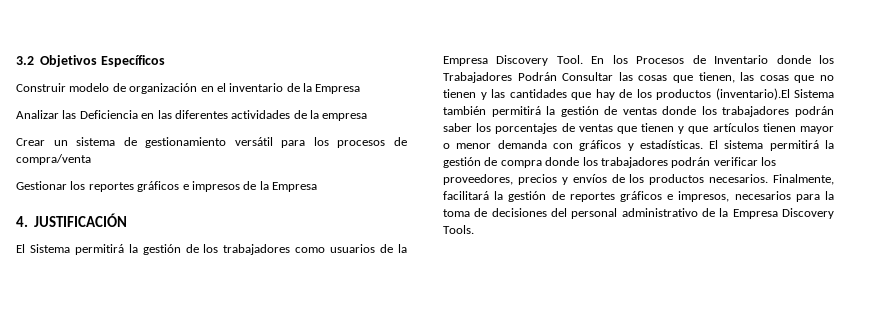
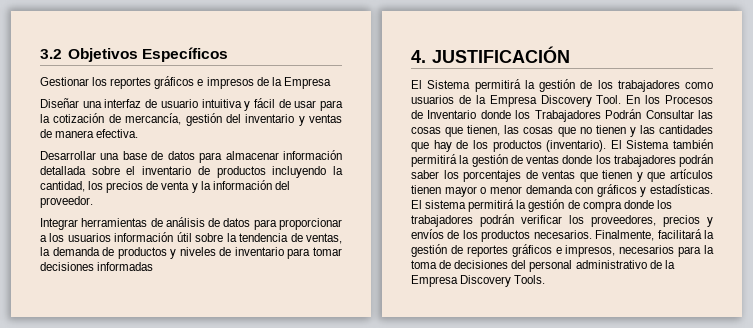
- Construir modelo de organización en el inventario de la Empresa
- Analizar las Deficiencia en las diferentes actividades de la empresa
- Crear un sistema de gestionamiento versátil para los procesos de compra/venta
+ Diseñar una interfaz de usuario intuitiva y fácil de usar para la cotización de mercancía, gestión del inventario y ventas de manera efectiva.
+ Desarrollar una base de datos para almacenar información detallada sobre el inventario de productos incluyendo la cantidad, los precios de venta y la información del proveedor.
+ Integrar herramientas de análisis de datos para proporcionar a los usuarios información útil sobre la tendencia de ventas, la demanda de productos y niveles de inventario para tomar decisiones informadas
- En los Procesos de Inventario donde los Trabajadores Podrán Consultar las cosas que tienen, las cosas que no tienen y las cantidades que hay de los productos (inventario).El Sistema también permitirá la gestión de ventas donde los trabajadores podrán saber los porcentajes de ventas que tienen y que artículos tienen mayor o menor demanda con gráficos y estadísticas.
+ En los Procesos de Inventario donde los Trabajadores Podrán Consultar las cosas que tienen, las cosas que no tienen y las cantidades que hay de los productos (inventario). El Sistema también permitirá la gestión de ventas donde los trabajadores podrán saber los porcentajes de ventas que tienen y que artículos tienen mayor o menor demanda con gráficos y estadísticas.

